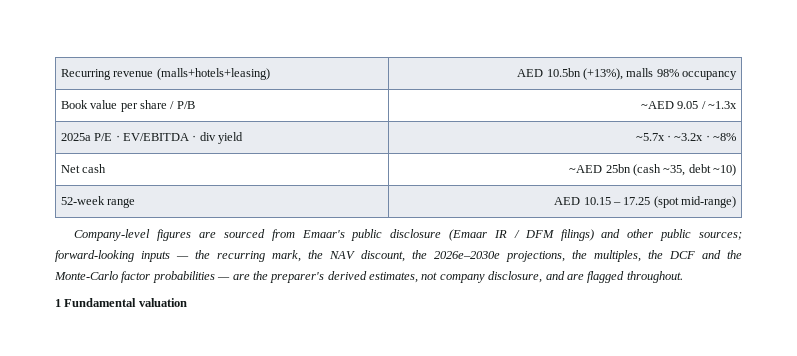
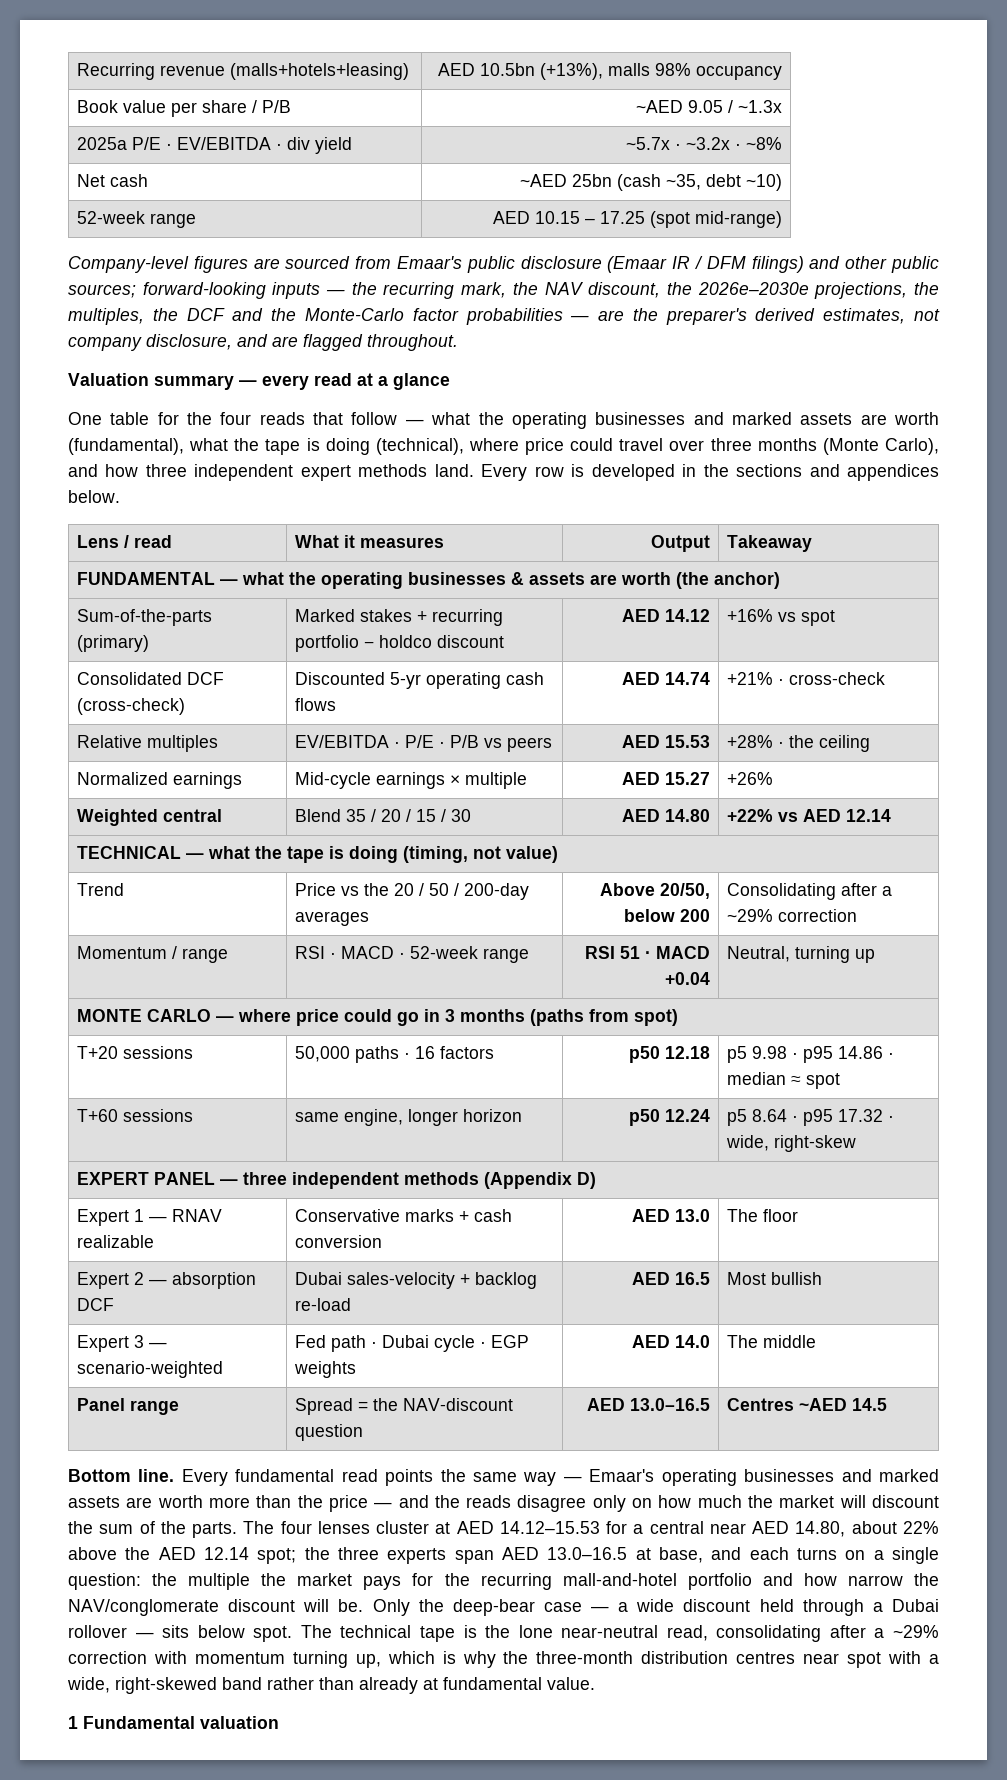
+ Valuation summary — every read at a glance
+ One table for the four reads that follow — what the operating businesses and marked assets are worth (fundamental), what the tape is doing (technical), where price could travel over three months (Monte Carlo), and how three independent expert methods land. Every row is developed in the sections and appendices below.
+ Lens / read | What it measures | Output | Takeaway
+ FUNDAMENTAL — what the operating businesses & assets are worth (the anchor)
+ Sum-of-the-parts (primary) | Marked stakes + recurring portfolio − holdco discount | AED 14.12 | +16% vs spot
+ Consolidated DCF (cross-check) | Discounted 5-yr operating cash flows | AED 14.74 | +21% · cross-check
+ Relative multiples | EV/EBITDA · P/E · P/B vs peers | AED 15.53 | +28% · the ceiling
+ Normalized earnings | Mid-cycle earnings × multiple | AED 15.27 | +26%
+ Weighted central | Blend 35 / 20 / 15 / 30 | AED 14.80 | +22% vs AED 12.14
+ TECHNICAL — what the tape is doing (timing, not value)
+ Trend | Price vs the 20 / 50 / 200-day averages | Above 20/50, below 200 | Consolidating after a ~29% correction
+ Momentum / range | RSI · MACD · 52-week range | RSI 51 · MACD +0.04 | Neutral, turning up
+ MONTE CARLO — where price could go in 3 months (paths from spot)
+ T+20 sessions | 50,000 paths · 16 factors | p50 12.18 | p5 9.98 · p95 14.86 · median ≈ spot
+ T+60 sessions | same engine, longer horizon | p50 12.24 | p5 8.64 · p95 17.32 · wide, right-skew
+ EXPERT PANEL — three independent methods (Appendix D)
+ Expert 1 — RNAV realizable | Conservative marks + cash conversion | AED 13.0 | The floor
+ Expert 2 — absorption DCF | Dubai sales-velocity + backlog re-load | AED 16.5 | Most bullish
+ Expert 3 — scenario-weighted | Fed path · Dubai cycle · EGP weights | AED 14.0 | The middle
+ Panel range | Spread = the NAV-discount question | AED 13.0–16.5 | Centres ~AED 14.5
+ Bottom line. Every fundamental read points the same way — Emaar's operating businesses and marked assets are worth more than the price — and the reads disagree only on how much the market will discount the sum of the parts. The four lenses cluster at AED 14.12–15.53 for a central near AED 14.80, about 22% above the AED 12.14 spot; the three experts span AED 13.0–16.5 at base, and each turns on a single question: the multiple the market pays for the recurring mall-and-hotel portfolio and how narrow the NAV/conglomerate discount will be. Only the deep-bear case — a wide discount held through a Dubai rollover — sits below spot. The technical tape is the lone near-neutral read, consolidating after a ~29% correction with momentum turning up, which is why the three-month distribution centres near spot with a wide, right-skewed band rather than already at fundamental value.

